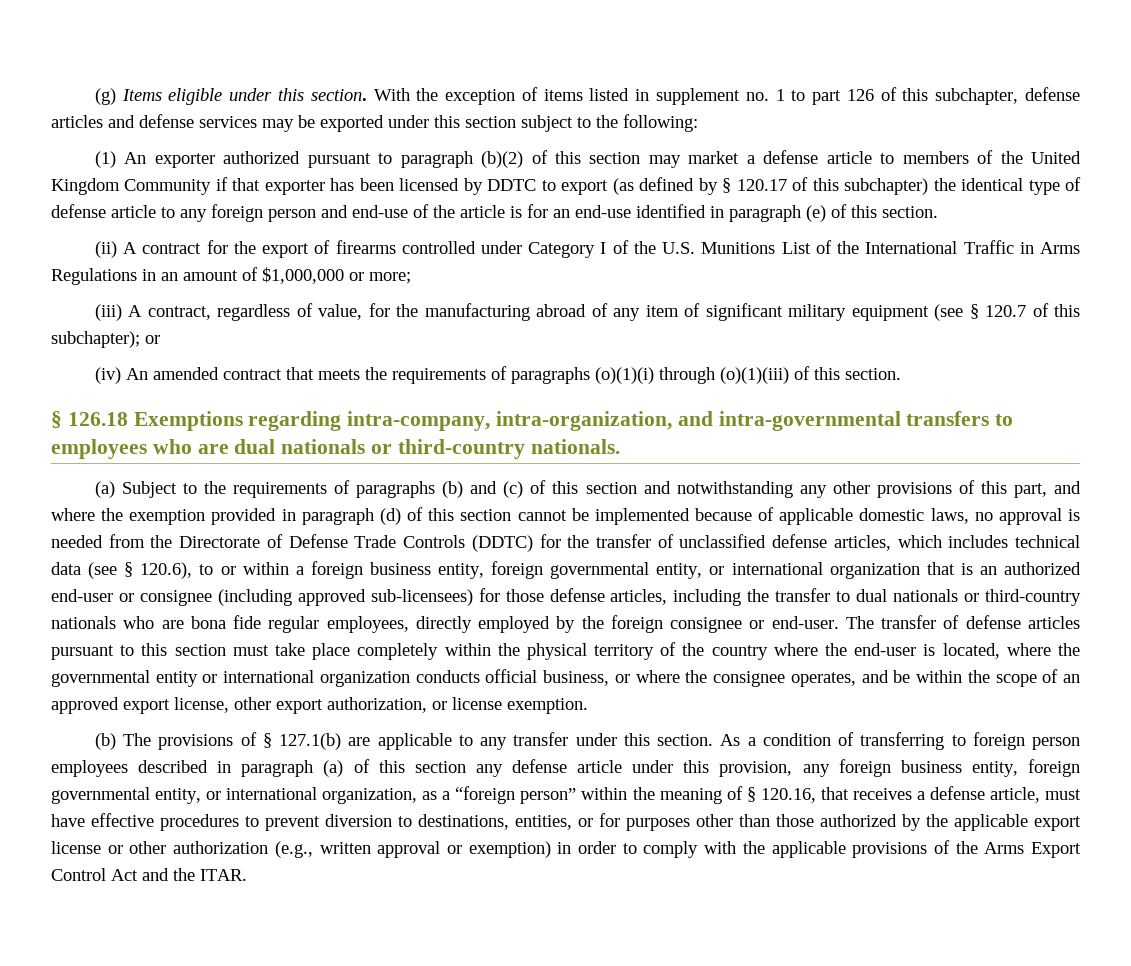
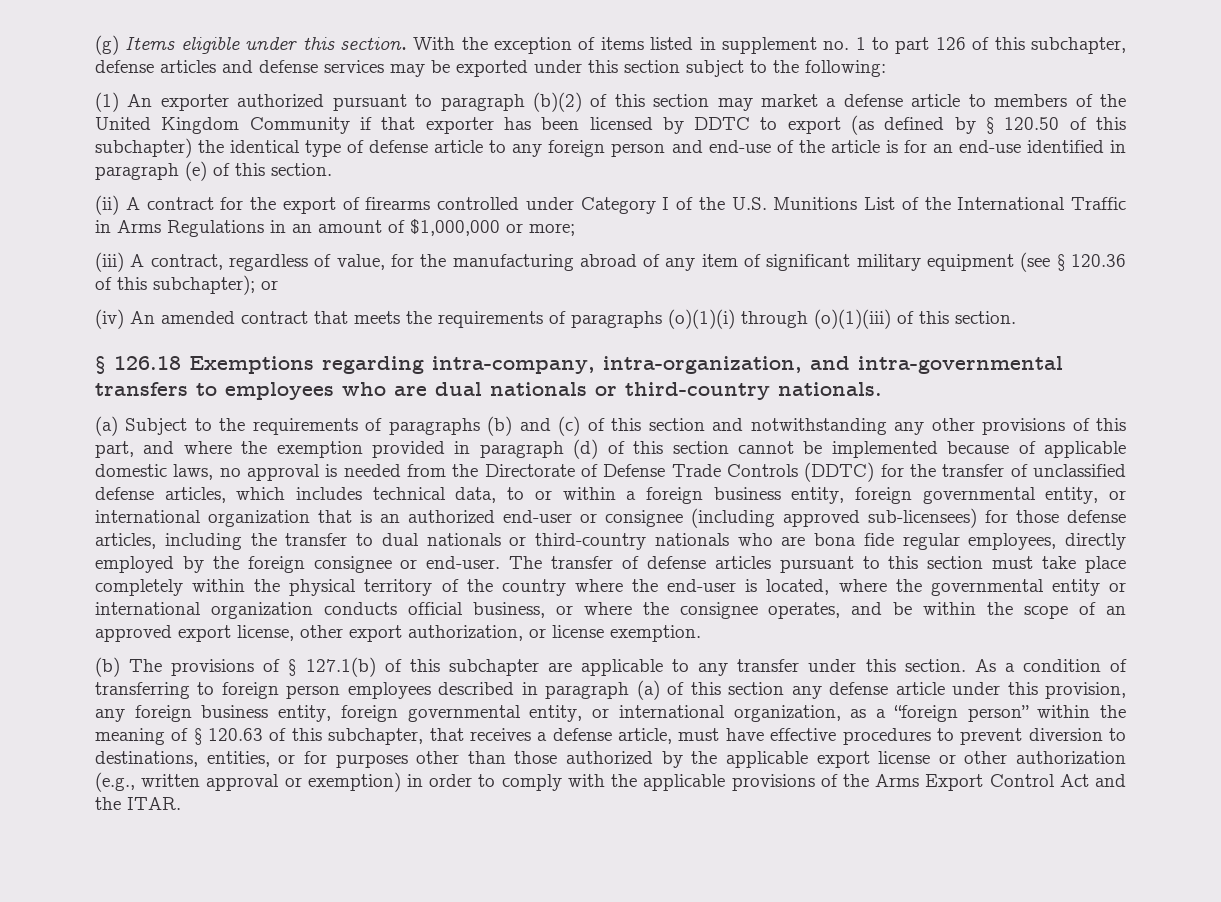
- (1) An exporter authorized pursuant to paragraph (b)(2) of this section may market a defense article to members of the United Kingdom Community if that exporter has been licensed by DDTC to export (as defined by § 120.17 of this subchapter) the identical type of defense article to any foreign person and end-use of the article is for an end-use identified in paragraph (e) of this section.
+ (1) An exporter authorized pursuant to paragraph (b)(2) of this section may market a defense article to members of the United Kingdom Community if that exporter has been licensed by DDTC to export (as defined by § 120.50 of this subchapter) the identical type of defense article to any foreign person and end-use of the article is for an end-use identified in paragraph (e) of this section.
- (iii) A contract, regardless of value, for the manufacturing abroad of any item of significant military equipment (see § 120.7 of this subchapter); or
+ (iii) A contract, regardless of value, for the manufacturing abroad of any item of significant military equipment (see § 120.36 of this subchapter); or
- (a) Subject to the requirements of paragraphs (b) and (c) of this section and notwithstanding any other provisions of this part, and where the exemption provided in paragraph (d) of this section cannot be implemented because of applicable domestic laws, no approval is needed from the Directorate of Defense Trade Controls (DDTC) for the transfer of unclassified defense articles, which includes technical data (see § 120.6), to or within a foreign business entity, foreign governmental entity, or international organization that is an authorized end-user or consignee (including approved sub-licensees) for those defense articles, including the transfer to dual nationals or third-country nationals who are bona fide regular employees, directly employed by the foreign consignee or end-user.
+ (a) Subject to the requirements of paragraphs (b) and (c) of this section and notwithstanding any other provisions of this part, and where the exemption provided in paragraph (d) of this section cannot be implemented because of applicable domestic laws, no approval is needed from the Directorate of Defense Trade Controls (DDTC) for the transfer of unclassified defense articles, which includes technical data, to or within a foreign business entity, foreign governmental entity, or international organization that is an authorized end-user or consignee (including approved sub-licensees) for those defense articles, including the transfer to dual nationals or third-country nationals who are bona fide regular employees, directly employed by the foreign consignee or end-user.
- (b) The provisions of § 127.1(b) are applicable to any transfer under this section.
+ (b) The provisions of § 127.1(b) of this subchapter are applicable to any transfer under this section.
- As a condition of transferring to foreign person employees described in paragraph (a) of this section any defense article under this provision, any foreign business entity, foreign governmental entity, or international organization, as a “foreign person” within the meaning of § 120.16, that receives a defense article, must have effective procedures to prevent diversion to destinations, entities, or for purposes other than those authorized by the applicable export license or other authorization (e.g., written approval or exemption) in order to comply with the applicable provisions of the Arms Export Control Act and the ITAR.
+ As a condition of transferring to foreign person employees described in paragraph (a) of this section any defense article under this provision, any foreign business entity, foreign governmental entity, or international organization, as a “foreign person” within the meaning of § 120.63 of this subchapter, that receives a defense article, must have effective procedures to prevent diversion to destinations, entities, or for purposes other than those authorized by the applicable export license or other authorization (e.g., written approval or exemption) in order to comply with the applicable provisions of the Arms Export Control Act and the ITAR.

